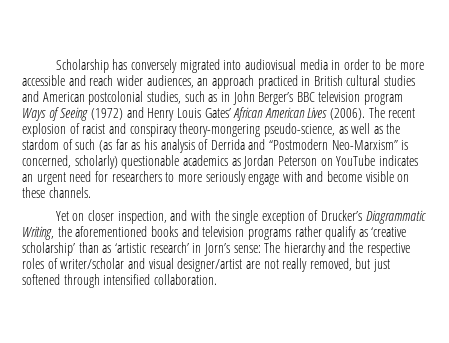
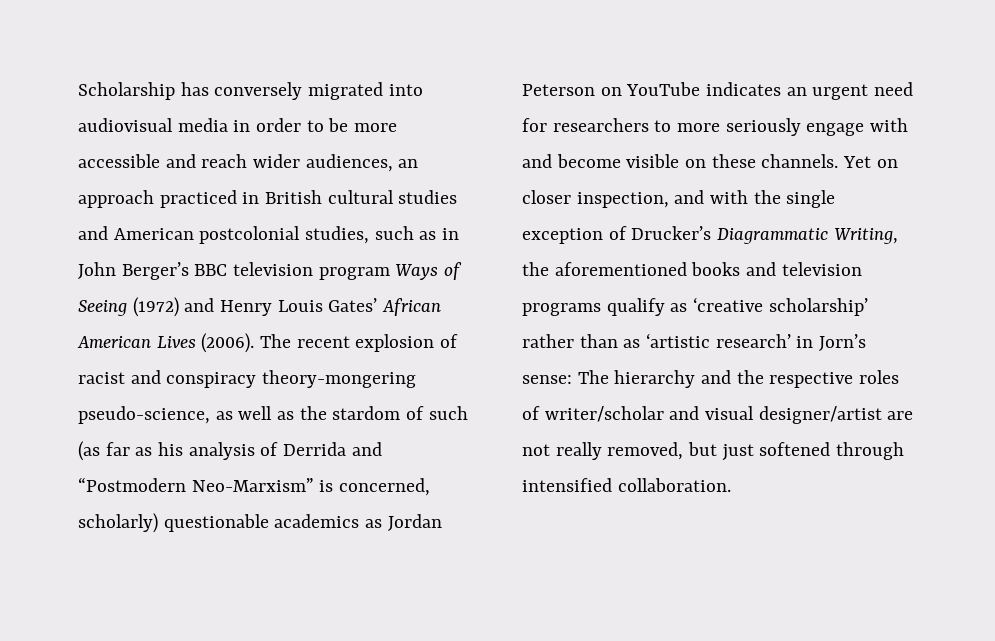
- The recent explosion of racist and conspiracy theory-mongering pseudo-science, as well as the stardom of such (as far as his analysis of Derrida and “Postmodern Neo-Marxism” is concerned, scholarly) questionable academics as Jordan Peterson on YouTube indicates an urgent need for researchers to more seriously engage with and become visible on these channels.
- Yet on closer inspection, and with the single exception of Drucker’s Diagrammatic Writing, the aforementioned books and television programs rather qualify as ‘creative scholarship’ than as ‘artistic research’ in Jorn’s sense:
+ The recent explosion of racist and conspiracy theory-mongering pseudo-science, as well as the stardom of such (as far as his analysis of Derrida and “Postmodern Neo-Marxism” is concerned, scholarly) questionable academics as Jordan Peterson on YouTube indicates an urgent need for researchers to more seriously engage with and become visible on these channels. Yet on closer inspection, and with the single exception of Drucker’s Diagrammatic Writing, the aforementioned books and television programs qualify as ‘creative scholarship’ rather than as ‘artistic research’ in Jorn’s sense:

